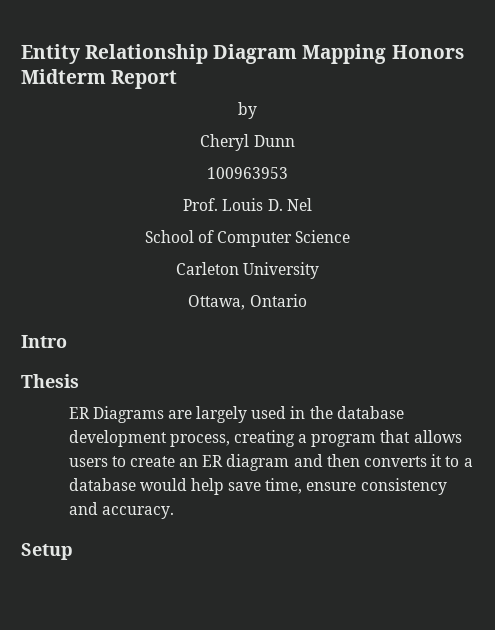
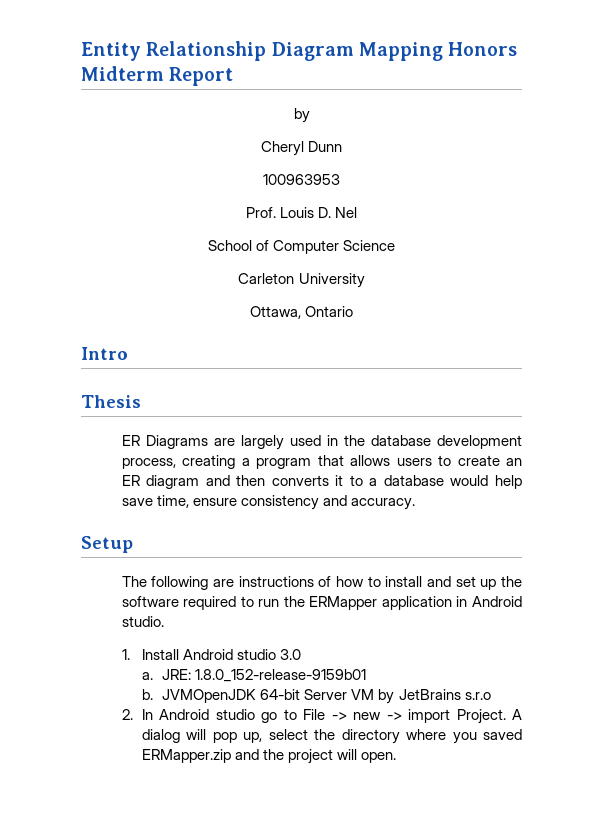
+ The following are instructions of how to install and set up the software required to run the ERMapper application in Android studio.
+ 1. Install Android studio 3.0
+ a. JRE: 1.8.0_152-release-9159b01
+ b. JVMOpenJDK 64-bit Server VM by JetBrains s.r.o
+ 2. In Android studio go to File -> new -> import Project. A dialog will pop up, select the directory where you saved ERMapper.zip and the project will open.

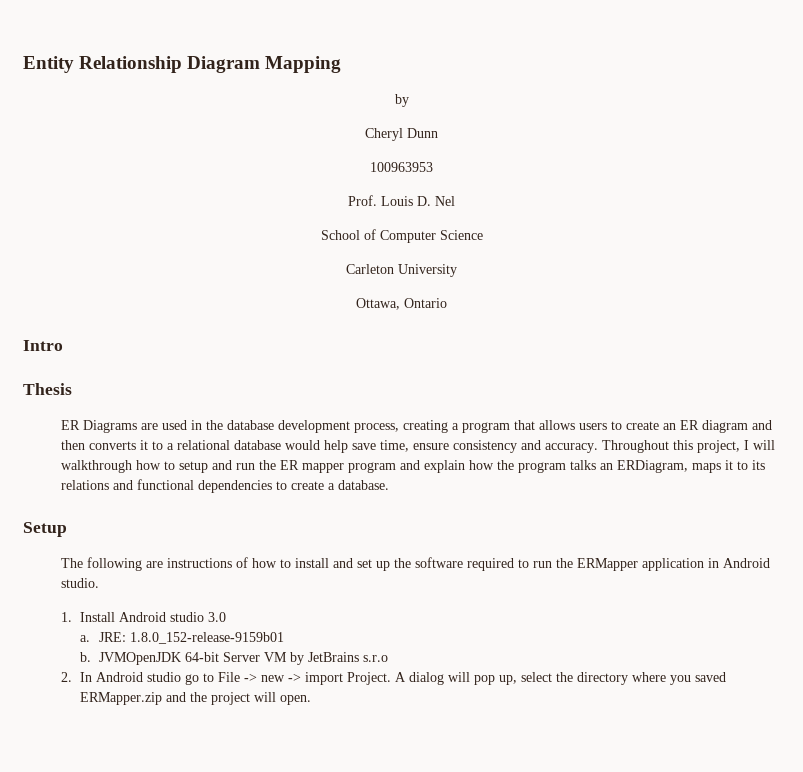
- Entity Relationship Diagram Mapping Honors Midterm Report
+ Entity Relationship Diagram Mapping
- ER Diagrams are largely used in the database development process, creating a program that allows users to create an ER diagram and then converts it to a database would help save time, ensure consistency and accuracy.
+ ER Diagrams are used in the database development process, creating a program that allows users to create an ER diagram and then converts it to a relational database would help save time, ensure consistency and accuracy. Throughout this project, I will walkthrough how to setup and run the ER mapper program and explain how the program talks an ERDiagram, maps it to its relations and functional dependencies to create a database.

